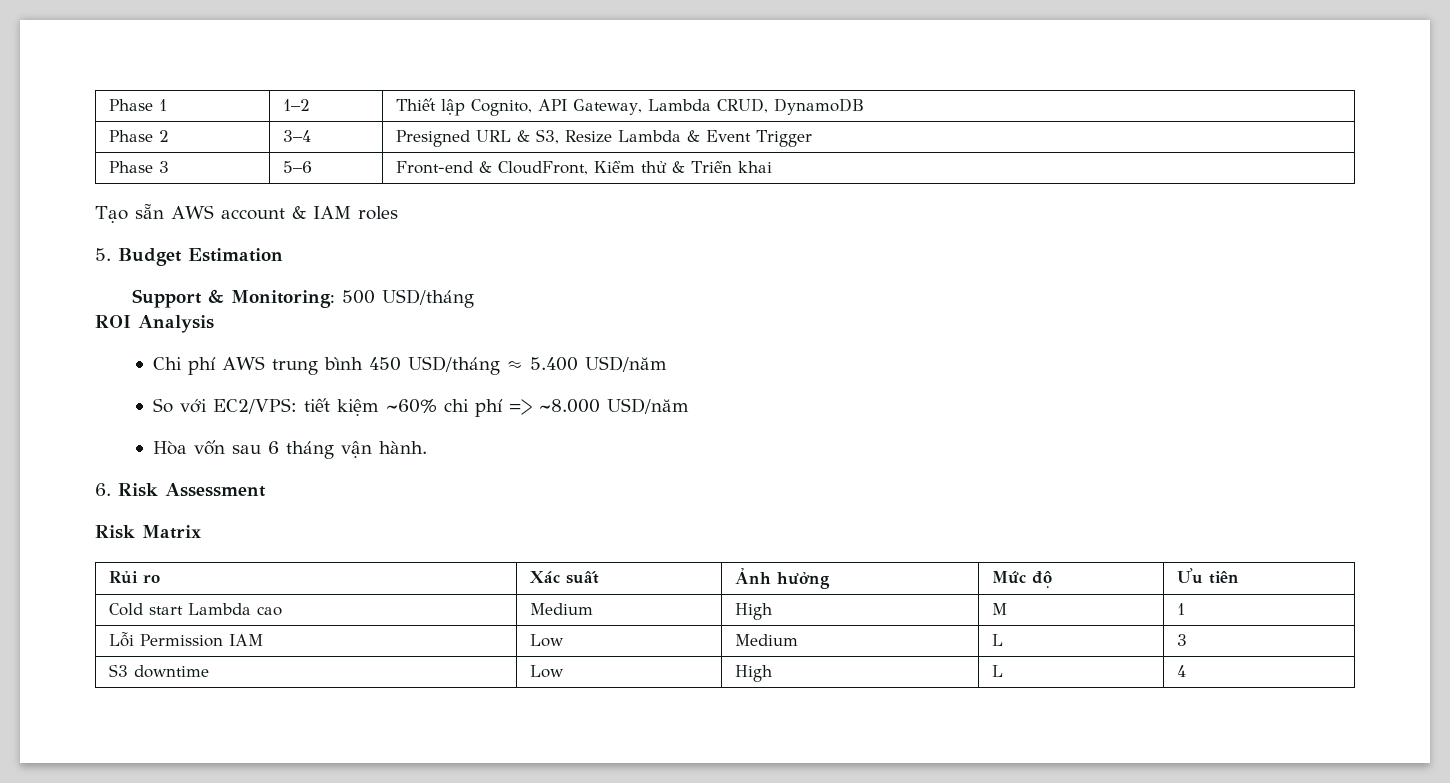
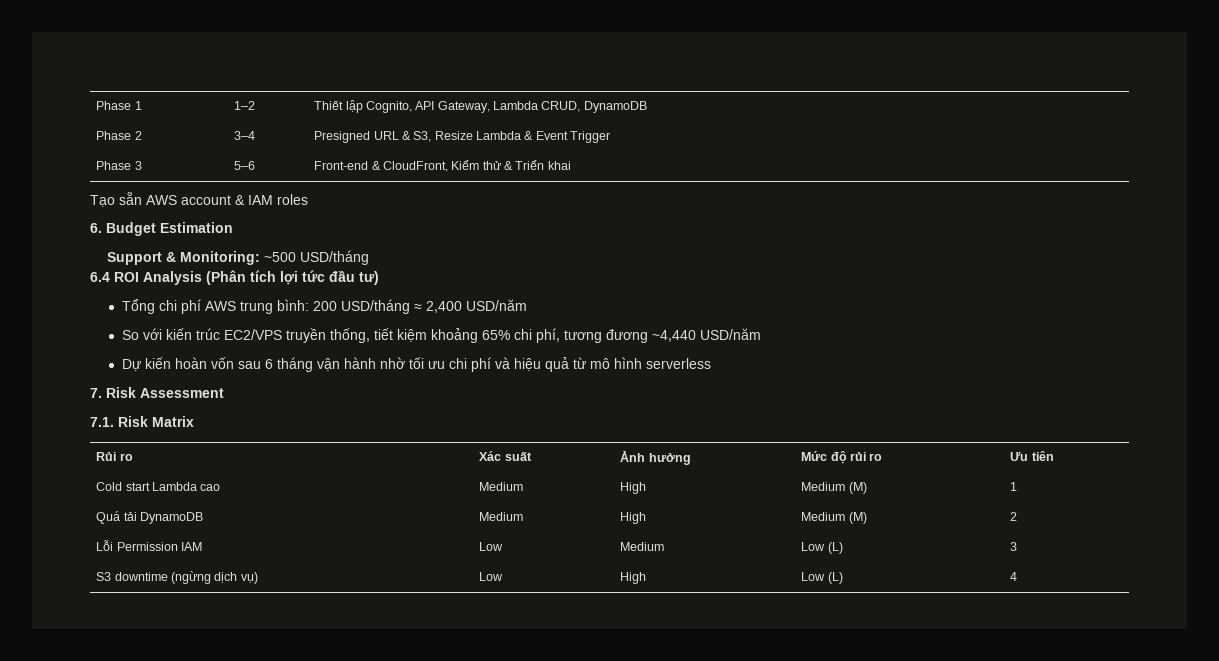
- 5. Budget Estimation
+ 6. Budget Estimation
- Support & Monitoring: 500 USD/tháng
+ Support & Monitoring: ~500 USD/tháng
- ROI Analysis
- Chi phí AWS trung bình 450 USD/tháng ≈ 5.400 USD/năm
+ 6.4 ROI Analysis (Phân tích lợi tức đầu tư)
+ Tổng chi phí AWS trung bình: 200 USD/tháng ≈ 2,400 USD/năm
- So với EC2/VPS: tiết kiệm ~60% chi phí => ~8.000 USD/năm
- Hòa vốn sau 6 tháng vận hành.
- 6. Risk Assessment
+ So với kiến trúc EC2/VPS truyền thống, tiết kiệm khoảng 65% chi phí, tương đương ~4,440 USD/năm
+ Dự kiến hoàn vốn sau 6 tháng vận hành nhờ tối ưu chi phí và hiệu quả từ mô hình serverless
+ 7. Risk Assessment
- Risk Matrix
+ 7.1. Risk Matrix
- Rủi ro | Xác suất | Ảnh hưởng | Mức độ | Ưu tiên
+ Rủi ro | Xác suất | Ảnh hưởng | Mức độ rủi ro | Ưu tiên
- Cold start Lambda cao | Medium | High | M | 1
+ Cold start Lambda cao | Medium | High | Medium (M) | 1
+ Quá tải DynamoDB | Medium | High | Medium (M) | 2
- Lỗi Permission IAM | Low | Medium | L | 3
+ Lỗi Permission IAM | Low | Medium | Low (L) | 3
- S3 downtime | Low | High | L | 4
+ S3 downtime (ngừng dịch vụ) | Low | High | Low (L) | 4

